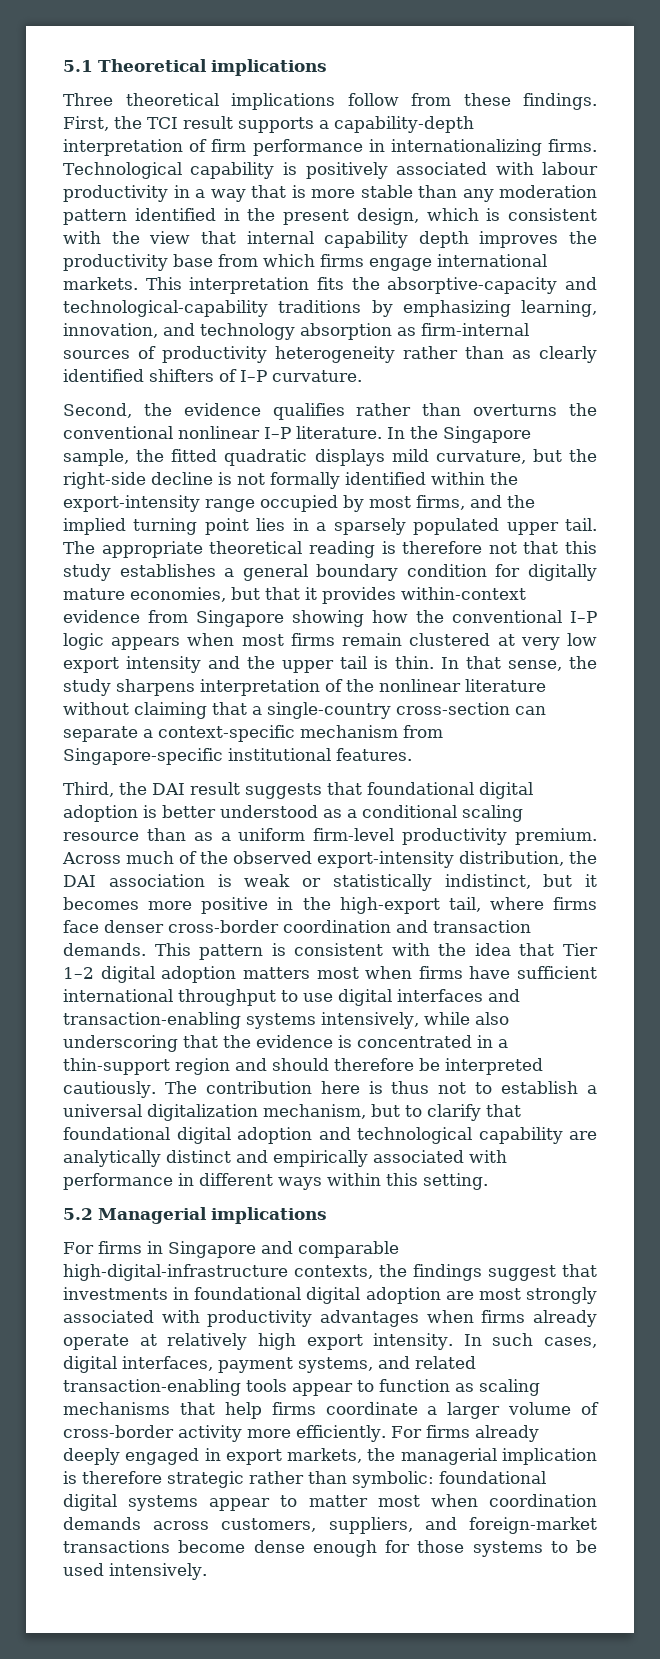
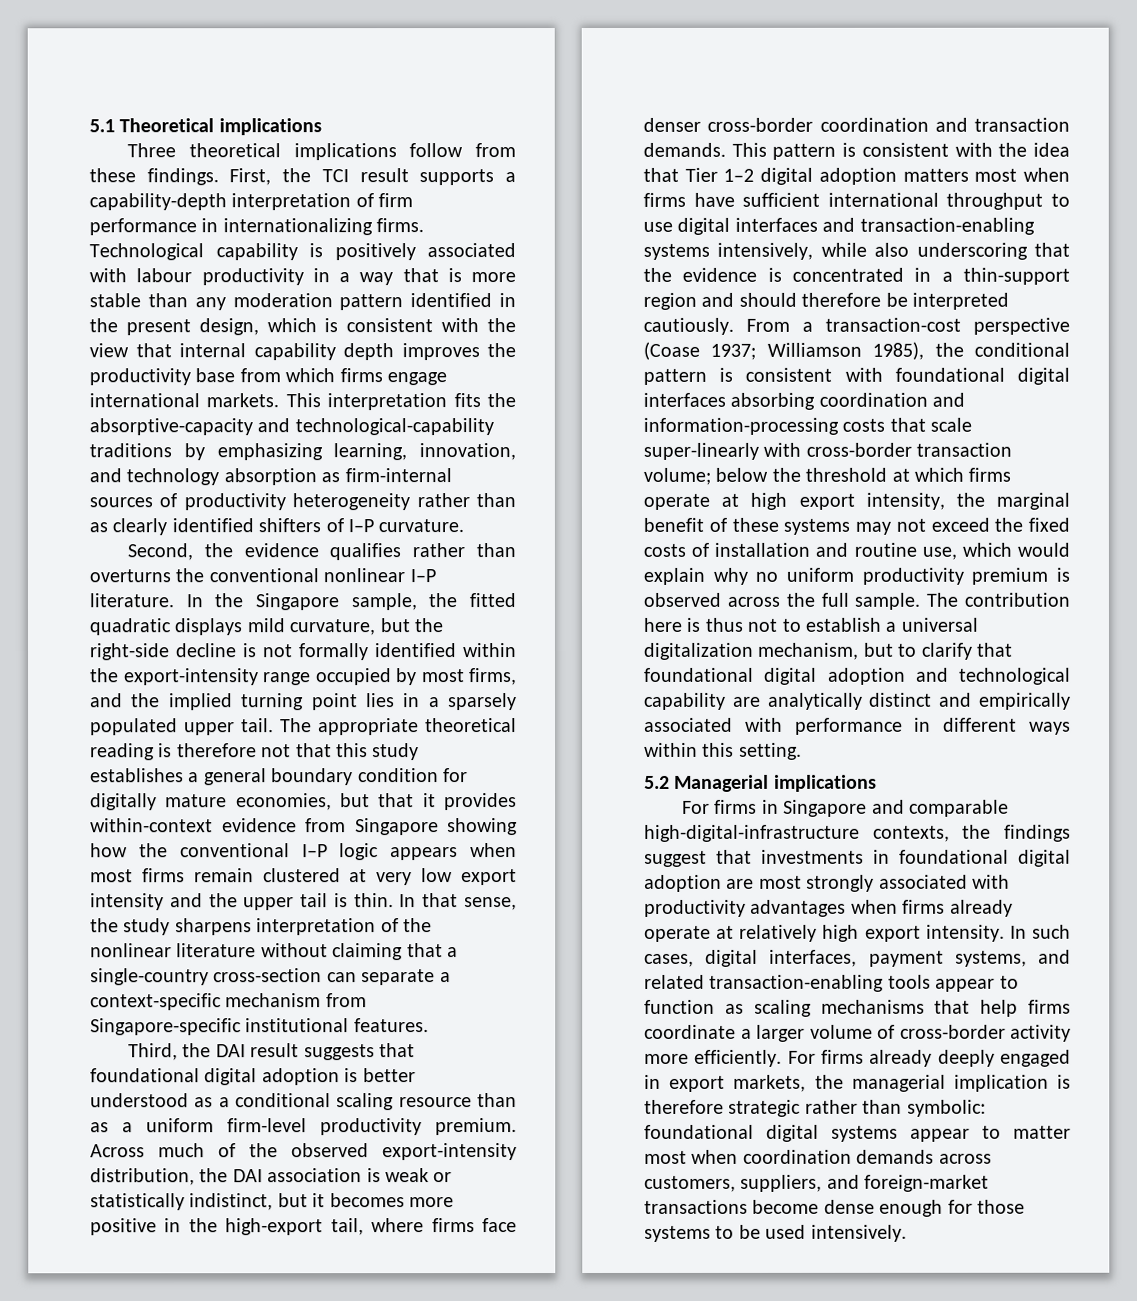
+ From a transaction-cost perspective (Coase 1937; Williamson 1985), the conditional pattern is consistent with foundational digital interfaces absorbing coordination and information-processing costs that scale super-linearly with cross-border transaction volume; below the threshold at which firms operate at high export intensity, the marginal benefit of these systems may not exceed the fixed costs of installation and routine use, which would explain why no uniform productivity premium is observed across the full sample.

